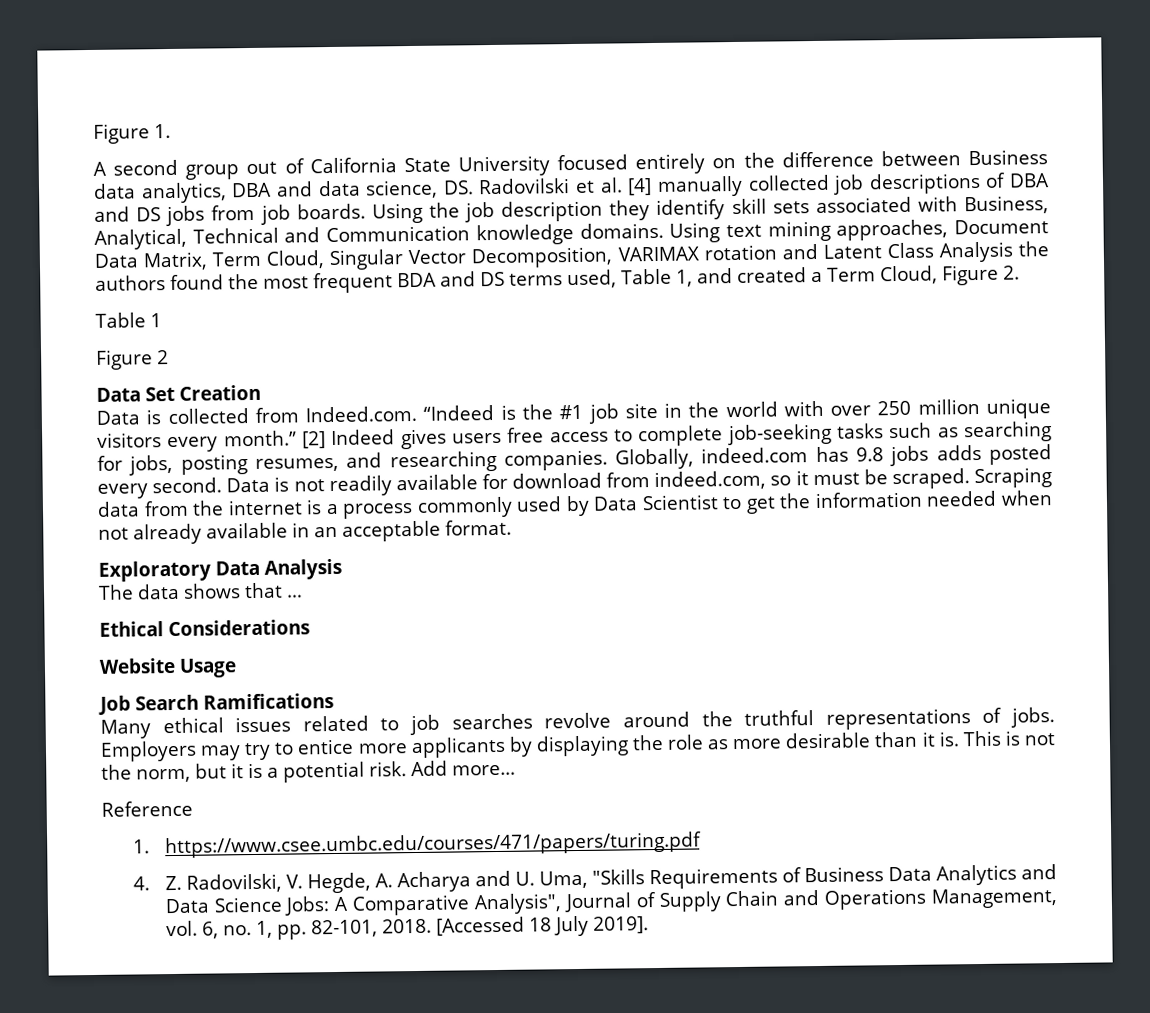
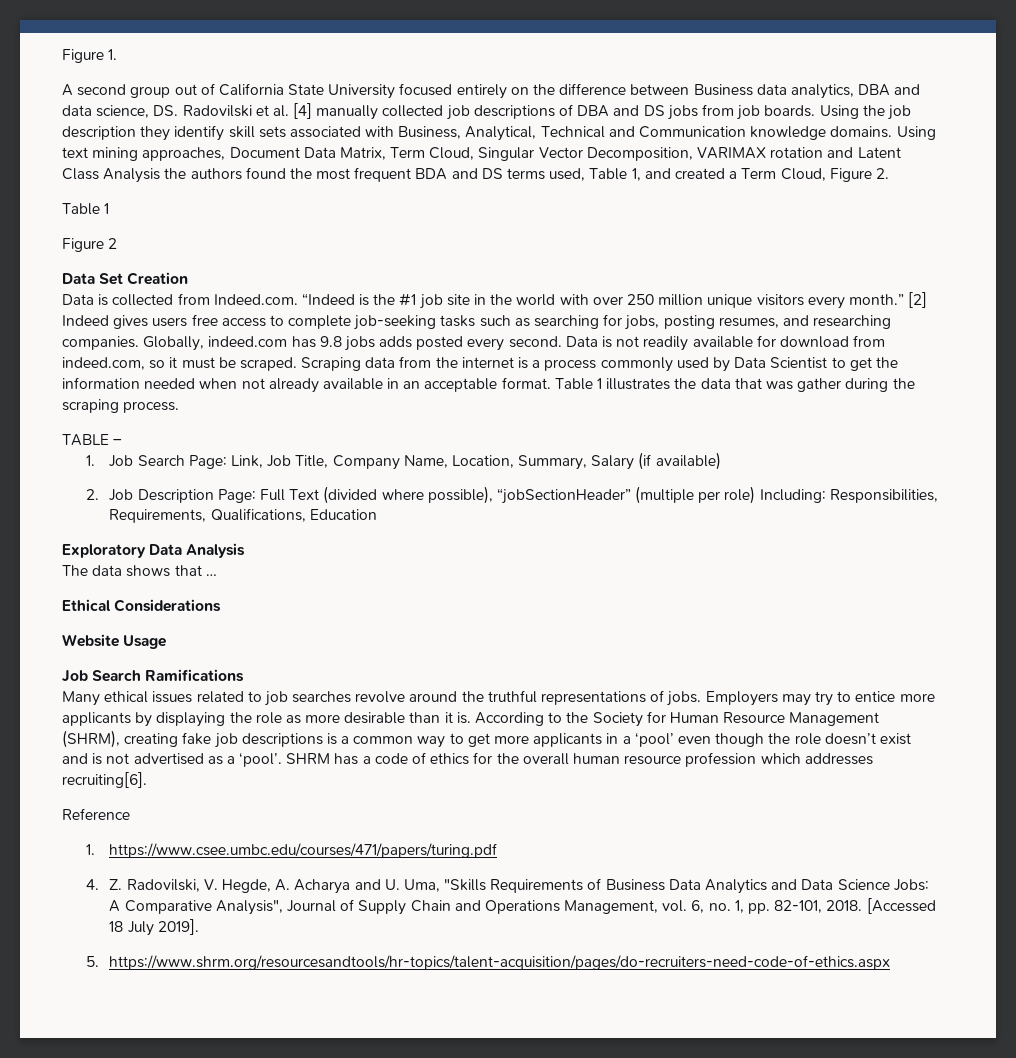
+ Table 1 illustrates the data that was gather during the scraping process.
+ TABLE –
+ 1. Job Search Page: Link, Job Title, Company Name, Location, Summary, Salary (if available)
+ 2. Job Description Page: Full Text (divided where possible), “jobSectionHeader” (multiple per role) Including: Responsibilities, Requirements, Qualifications, Education
- This is not the norm, but it is a potential risk. Add more…
+ According to the Society for Human Resource Management (SHRM), creating fake job descriptions is a common way to get more applicants in a ‘pool’ even though the role doesn’t exist and is not advertised as a ‘pool’. SHRM has a code of ethics for the overall human resource profession which addresses recruiting[6].
+ 5. https://www.shrm.org/resourcesandtools/hr-topics/talent-acquisition/pages/do-recruiters-need-code-of-ethics.aspx

